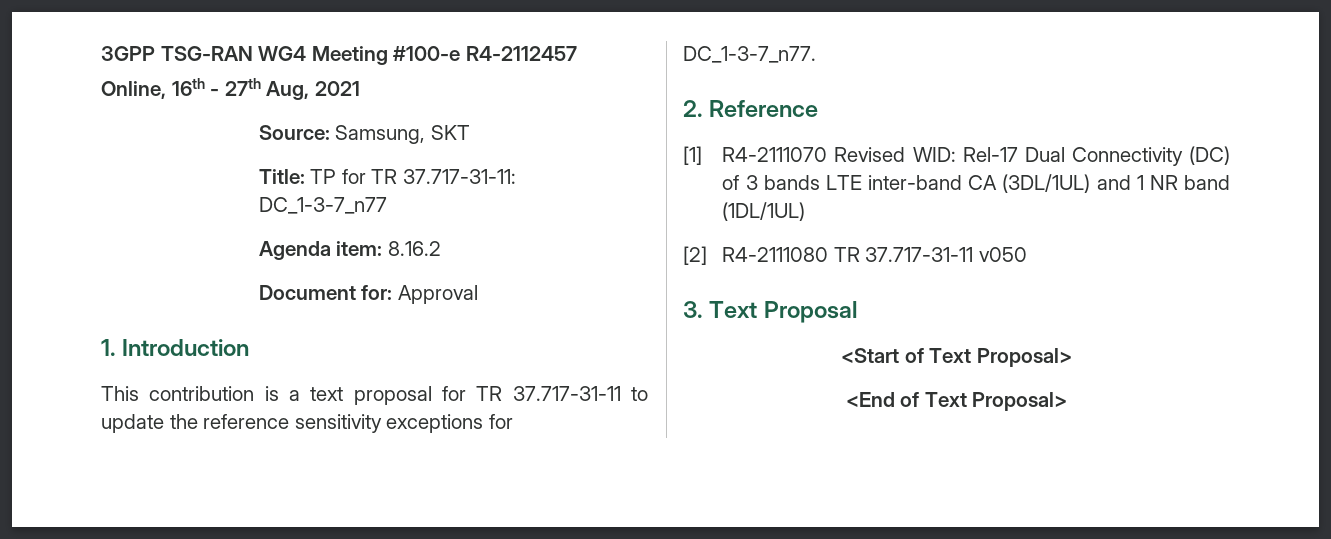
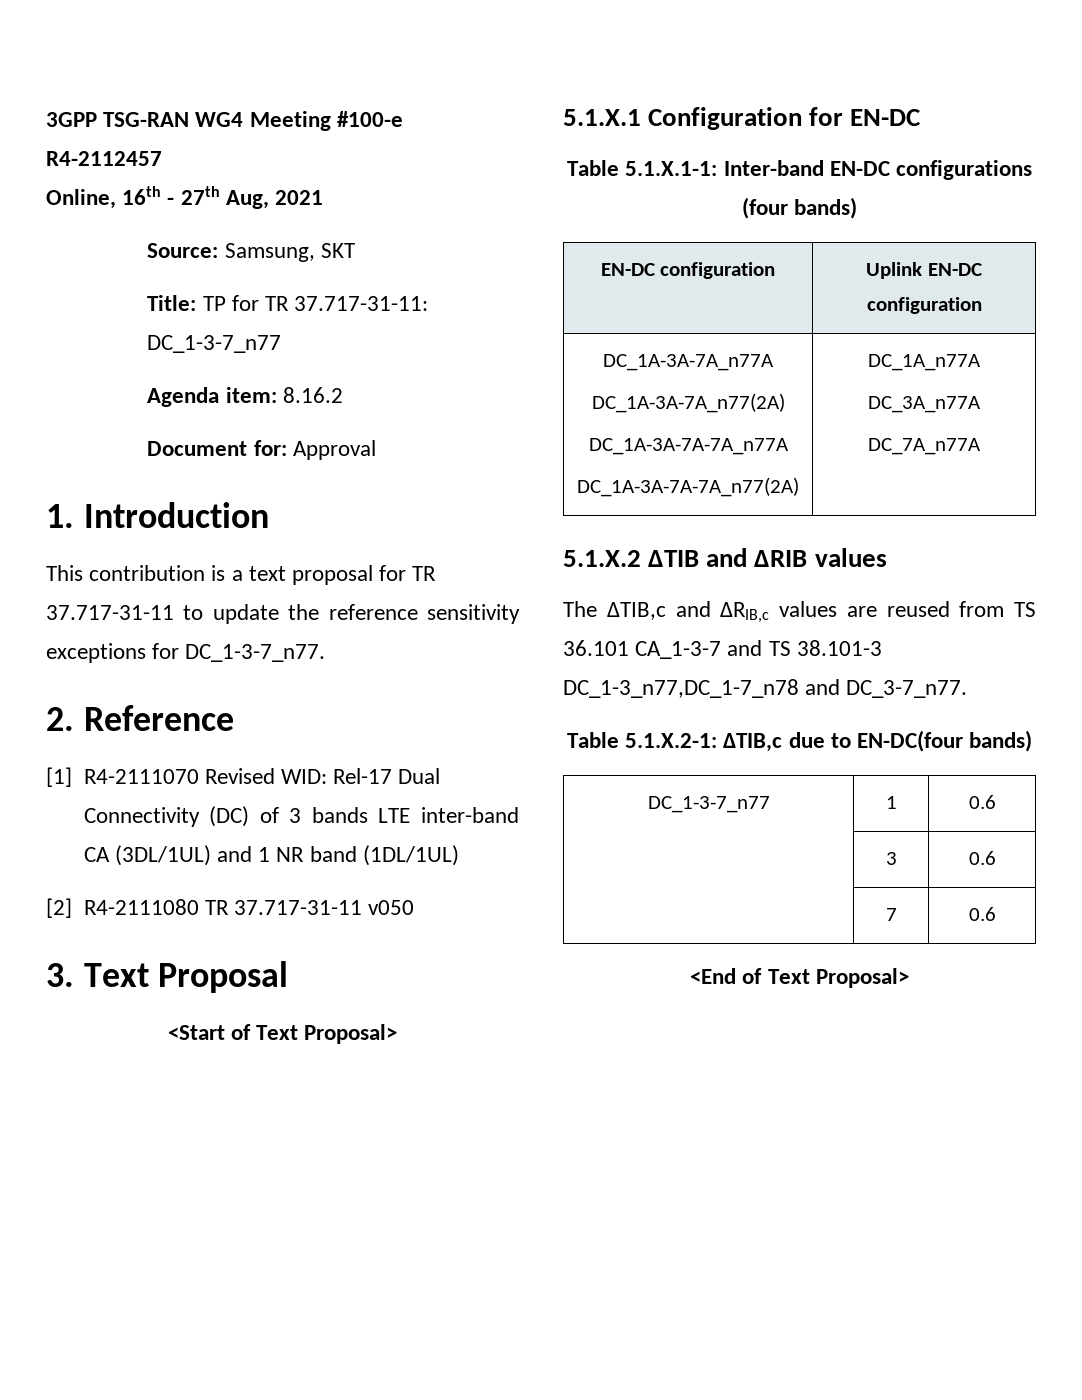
+ 5.1.X.1 Configuration for EN-DC
+ Table 5.1.X.1-1: Inter-band EN-DC configurations (four bands)
+ EN-DC configuration | Uplink EN-DC configuration
+ DC_1A-3A-7A_n77A
+ DC_1A-3A-7A_n77(2A)
+ DC_1A-3A-7A-7A_n77A
+ DC_1A-3A-7A-7A_n77(2A) | DC_1A_n77A
+ DC_3A_n77A
+ DC_7A_n77A
+ 5.1.X.2 ∆TIB and ∆RIB values
+ The ΔTIB,c and ΔRIB,c values are reused from TS 36.101 CA_1-3-7 and TS 38.101-3 DC_1-3_n77,DC_1-7_n78 and DC_3-7_n77.
+ Table 5.1.X.2-1: ΔTIB,c due to EN-DC(four bands)
+ DC_1-3-7_n77 | 1 | 0.6
+ | 3 | 0.6
+ | 7 | 0.6

